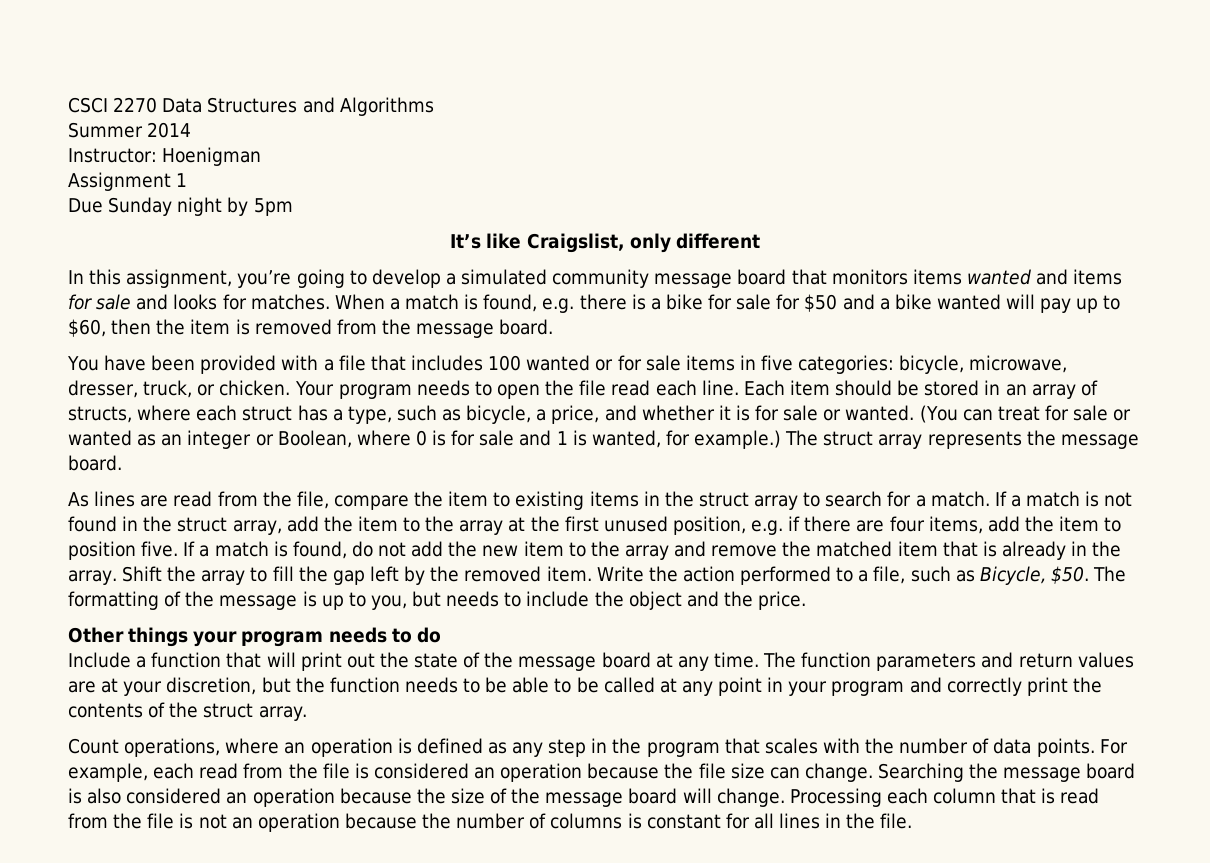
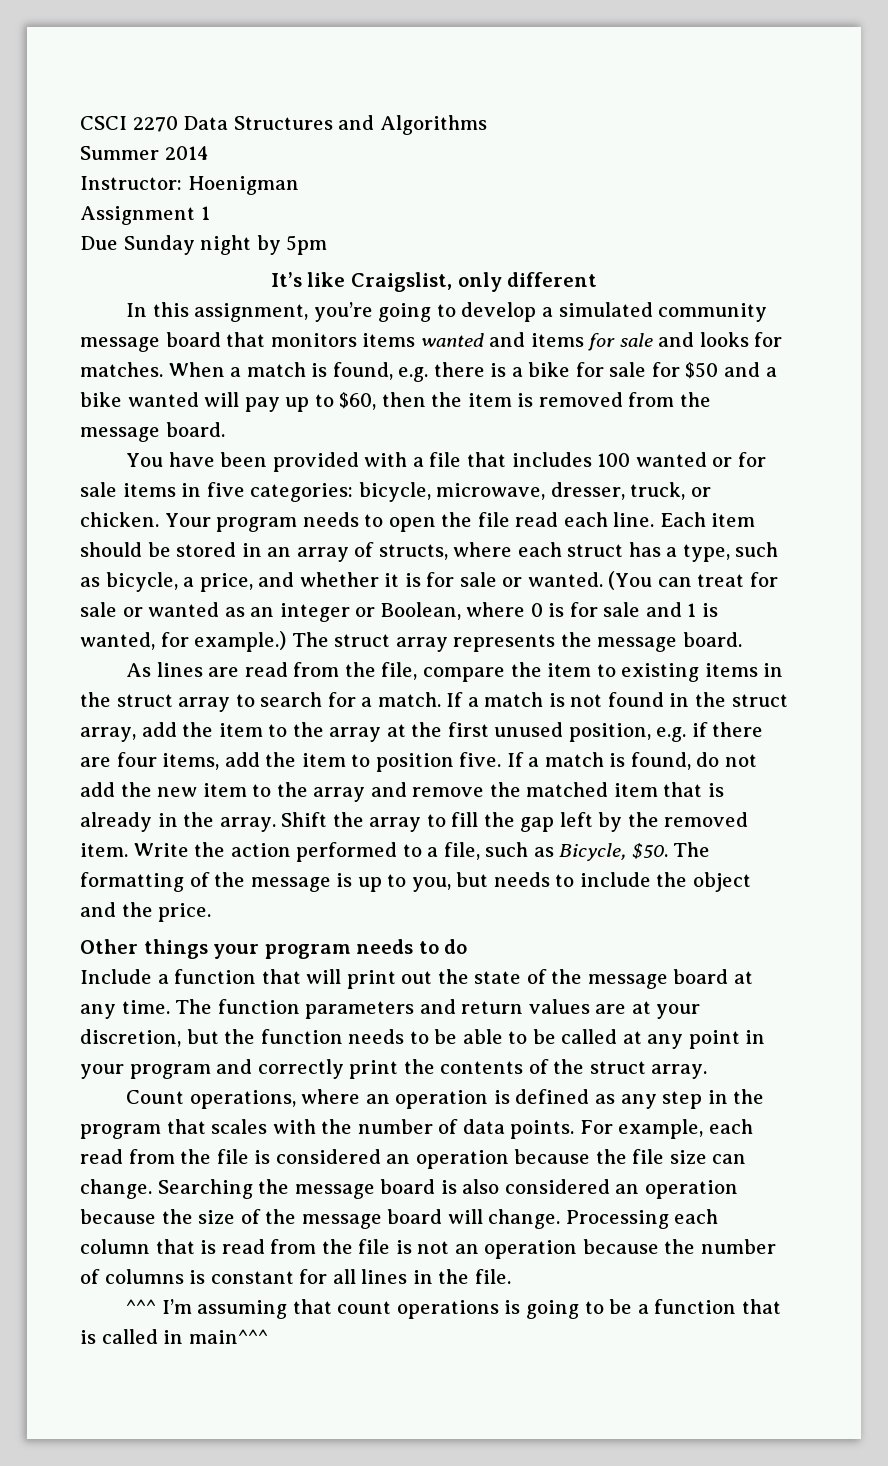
+ ^^^ I’m assuming that count operations is going to be a function that is called in main^^^

